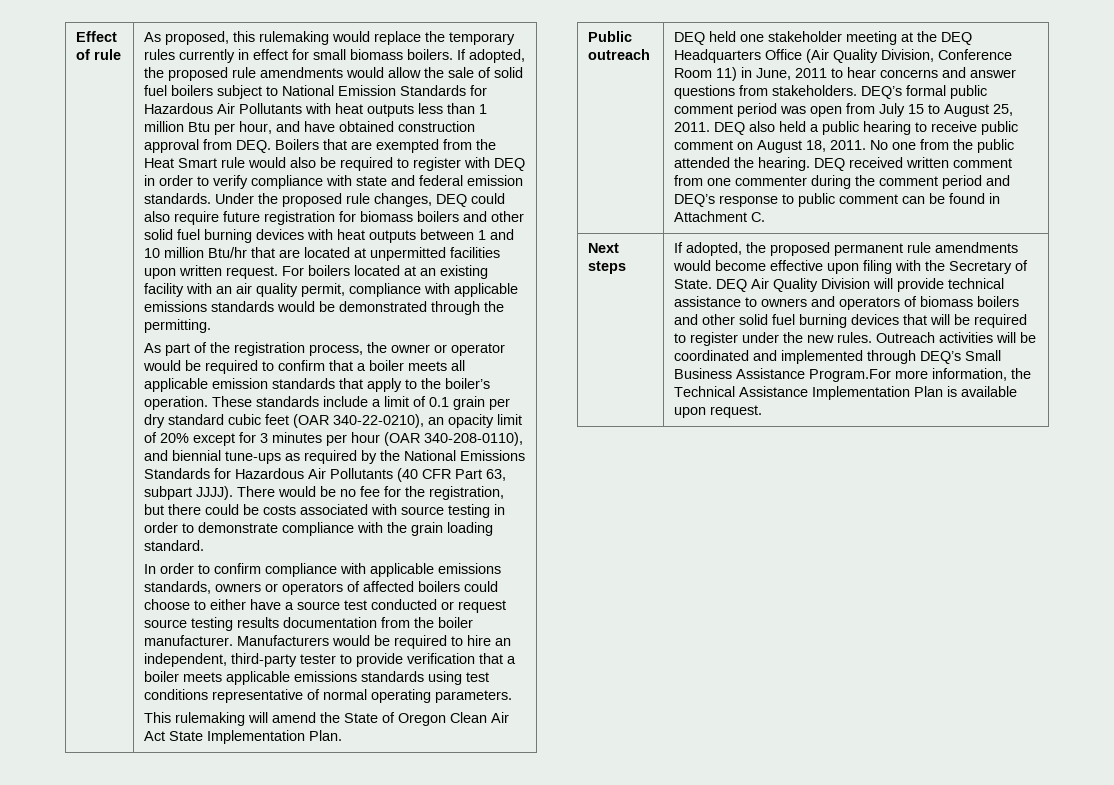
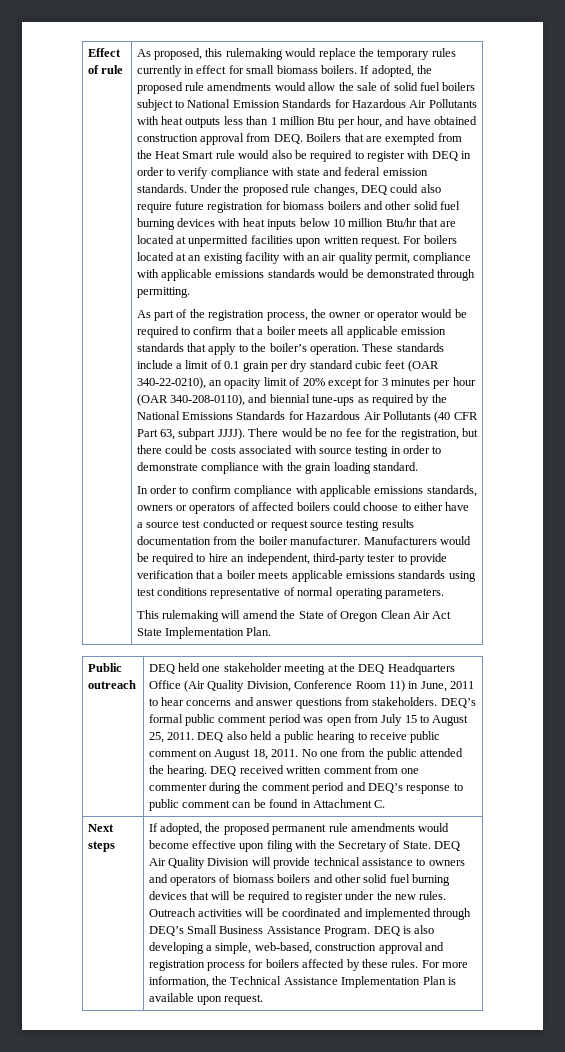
- Under the proposed rule changes, DEQ could also require future registration for biomass boilers and other solid fuel burning devices with heat outputs between 1 and 10 million Btu/hr that are located at unpermitted facilities upon written request.
+ Under the proposed rule changes, DEQ could also require future registration for biomass boilers and other solid fuel burning devices with heat inputs below 10 million Btu/hr that are located at unpermitted facilities upon written request.
- For boilers located at an existing facility with an air quality permit, compliance with applicable emissions standards would be demonstrated through the permitting.
+ For boilers located at an existing facility with an air quality permit, compliance with applicable emissions standards would be demonstrated through permitting.
- Outreach activities will be coordinated and implemented through DEQ’s Small Business Assistance Program.For more information, the Technical Assistance Implementation Plan is available upon request.
+ Outreach activities will be coordinated and implemented through DEQ’s Small Business Assistance Program. DEQ is also developing a simple, web-based, construction approval and registration process for boilers affected by these rules. For more information, the Technical Assistance Implementation Plan is available upon request.

